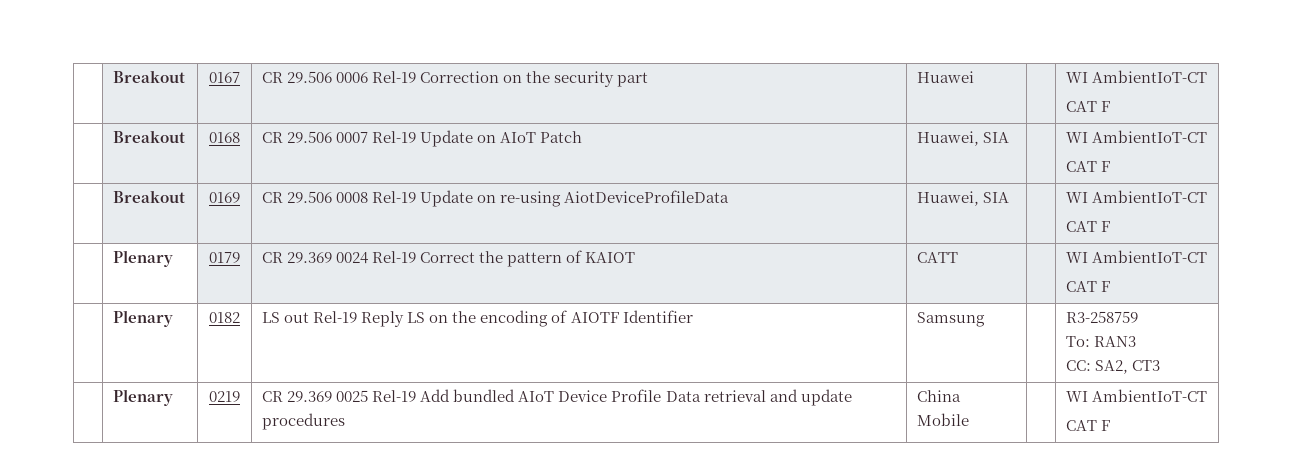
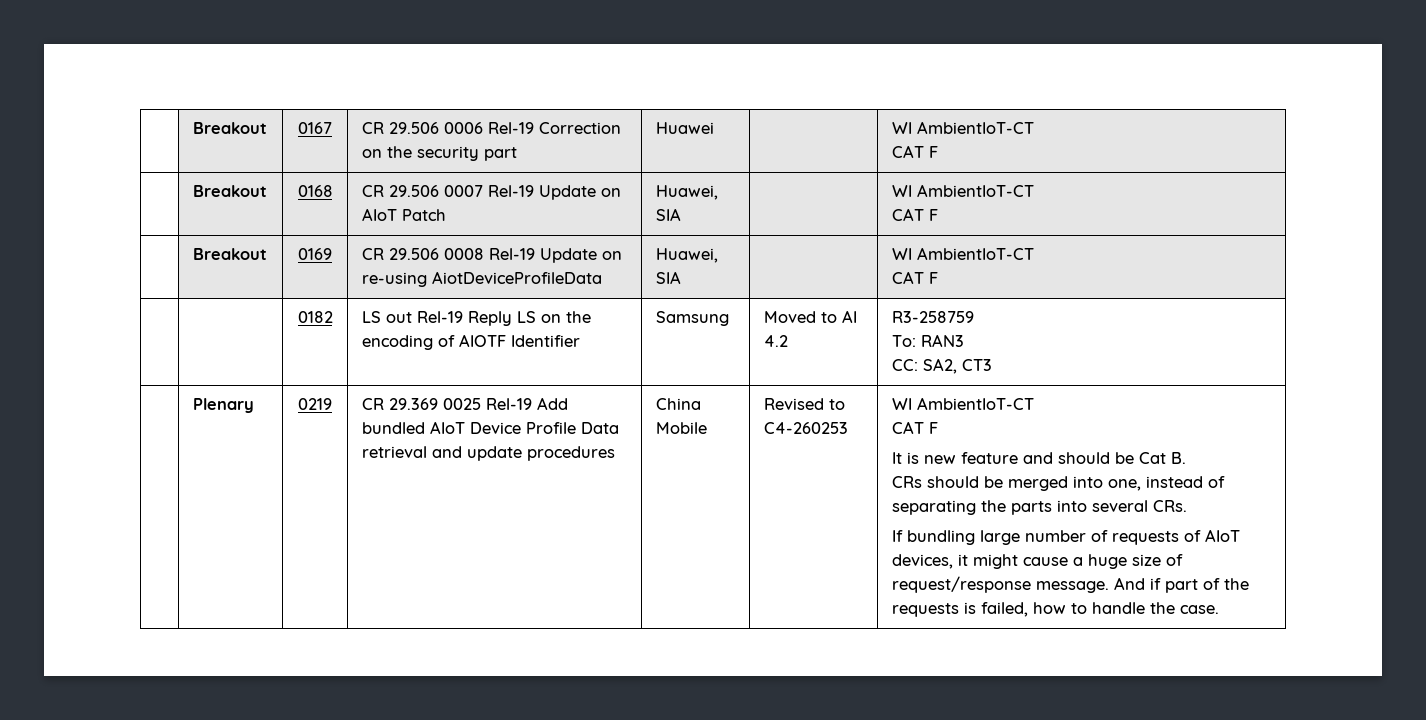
- | Plenary | 0179 | CR 29.369 0024 Rel-19 Correct the pattern of KAIOT | CATT | | WI AmbientIoT-CT
- CAT F
- | Plenary | 0182 | LS out Rel-19 Reply LS on the encoding of AIOTF Identifier | Samsung | | R3-258759
+ | | 0182 | LS out Rel-19 Reply LS on the encoding of AIOTF Identifier | Samsung | Moved to AI 4.2 | R3-258759
- China Mobile | | WI AmbientIoT-CT
+ China Mobile | Revised to C4-260253 | WI AmbientIoT-CT
  CAT F
+ It is new feature and should be Cat B.
+ CRs should be merged into one, instead of separating the parts into several CRs.
+ If bundling large number of requests of AIoT devices, it might cause a huge size of request/response message. And if part of the requests is failed, how to handle the case.

